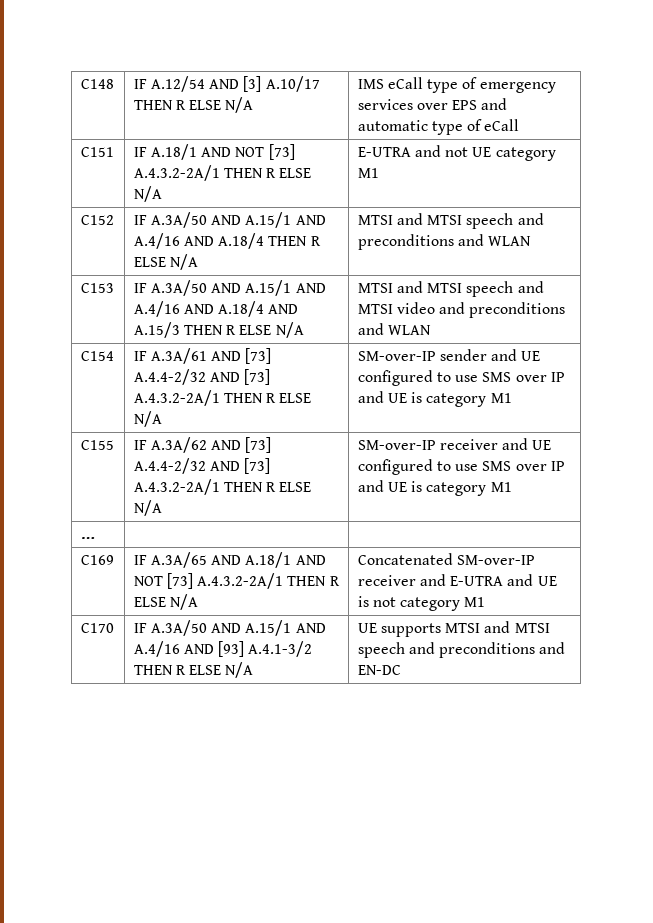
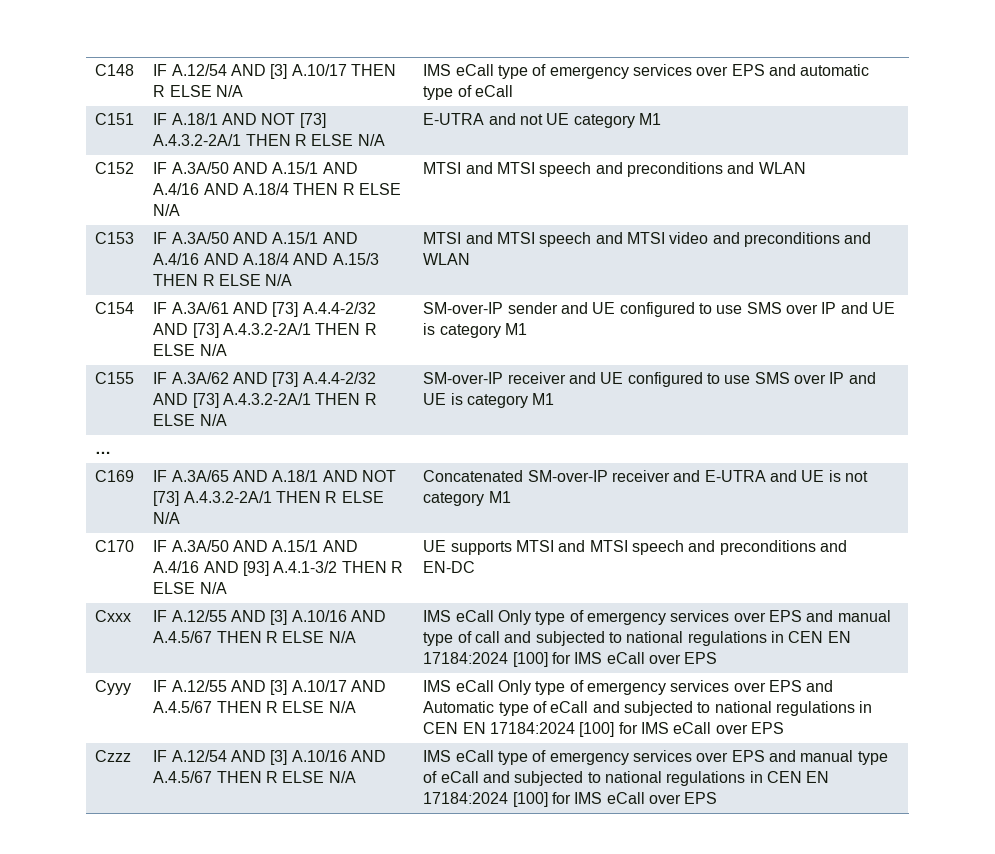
+ Cxxx | IF A.12/55 AND [3] A.10/16 AND A.4.5/67 THEN R ELSE N/A | IMS eCall Only type of emergency services over EPS and manual type of call and subjected to national regulations in CEN EN 17184:2024 [100] for IMS eCall over EPS
+ Cyyy | IF A.12/55 AND [3] A.10/17 AND A.4.5/67 THEN R ELSE N/A | IMS eCall Only type of emergency services over EPS and Automatic type of eCall and subjected to national regulations in CEN EN 17184:2024 [100] for IMS eCall over EPS
+ Czzz | IF A.12/54 AND [3] A.10/16 AND A.4.5/67 THEN R ELSE N/A | IMS eCall type of emergency services over EPS and manual type of eCall and subjected to national regulations in CEN EN 17184:2024 [100] for IMS eCall over EPS

